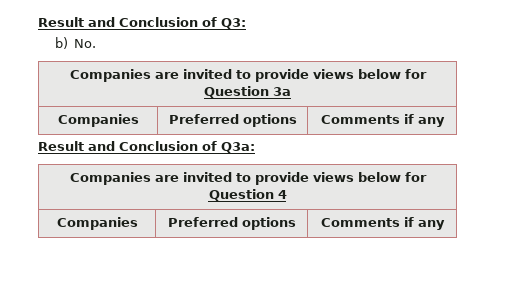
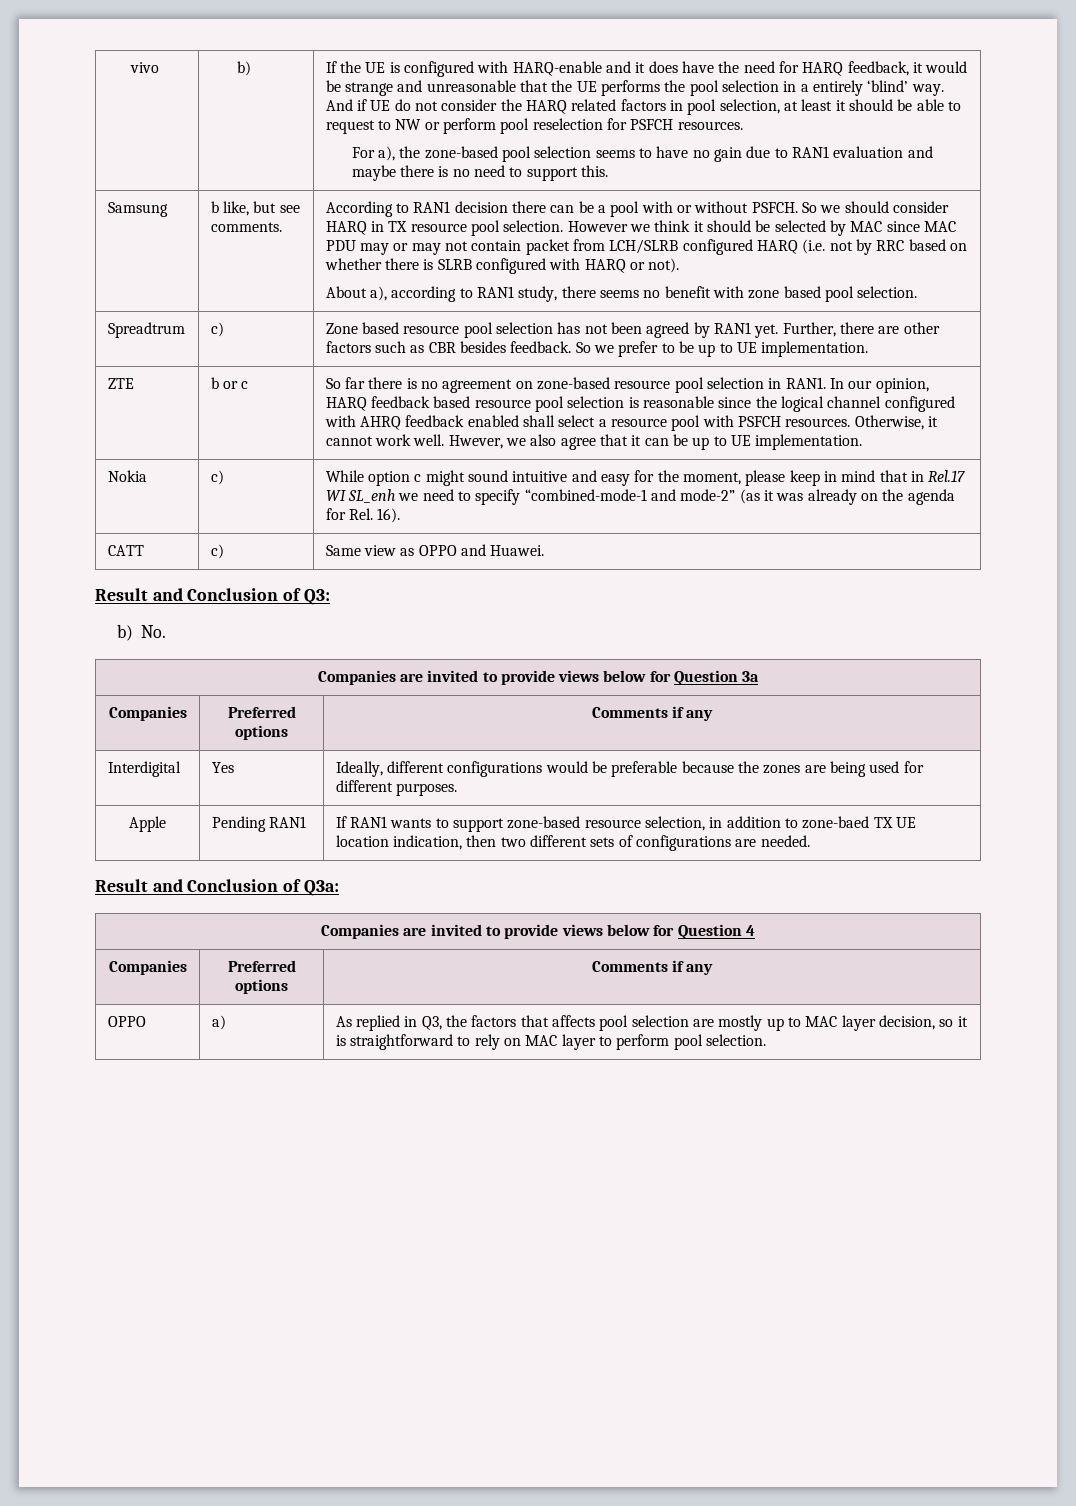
+ vivo | b) | If the UE is configured with HARQ-enable and it does have the need for HARQ feedback, it would be strange and unreasonable that the UE performs the pool selection in a entirely ‘blind’ way. And if UE do not consider the HARQ related factors in pool selection, at least it should be able to request to NW or perform pool reselection for PSFCH resources.
+ For a), the zone-based pool selection seems to have no gain due to RAN1 evaluation and maybe there is no need to support this.
+ Samsung | b like, but see comments. | According to RAN1 decision there can be a pool with or without PSFCH. So we should consider HARQ in TX resource pool selection. However we think it should be selected by MAC since MAC PDU may or may not contain packet from LCH/SLRB configured HARQ (i.e. not by RRC based on whether there is SLRB configured with HARQ or not).
+ About a), according to RAN1 study, there seems no benefit with zone based pool selection.
+ Spreadtrum | c) | Zone based resource pool selection has not been agreed by RAN1 yet. Further, there are other factors such as CBR besides feedback. So we prefer to be up to UE implementation.
+ ZTE | b or c | So far there is no agreement on zone-based resource pool selection in RAN1. In our opinion, HARQ feedback based resource pool selection is reasonable since the logical channel configured with AHRQ feedback enabled shall select a resource pool with PSFCH resources. Otherwise, it cannot work well. Hwever, we also agree that it can be up to UE implementation.
+ Nokia | c) | While option c might sound intuitive and easy for the moment, please keep in mind that in Rel.17 WI SL_enh we need to specify “combined-mode-1 and mode-2” (as it was already on the agenda for Rel. 16).
+ CATT | c) | Same view as OPPO and Huawei.
+ Interdigital | Yes | Ideally, different configurations would be preferable because the zones are being used for different purposes.
+ Apple | Pending RAN1 | If RAN1 wants to support zone-based resource selection, in addition to zone-baed TX UE location indication, then two different sets of configurations are needed.
+ OPPO | a) | As replied in Q3, the factors that affects pool selection are mostly up to MAC layer decision, so it is straightforward to rely on MAC layer to perform pool selection.

